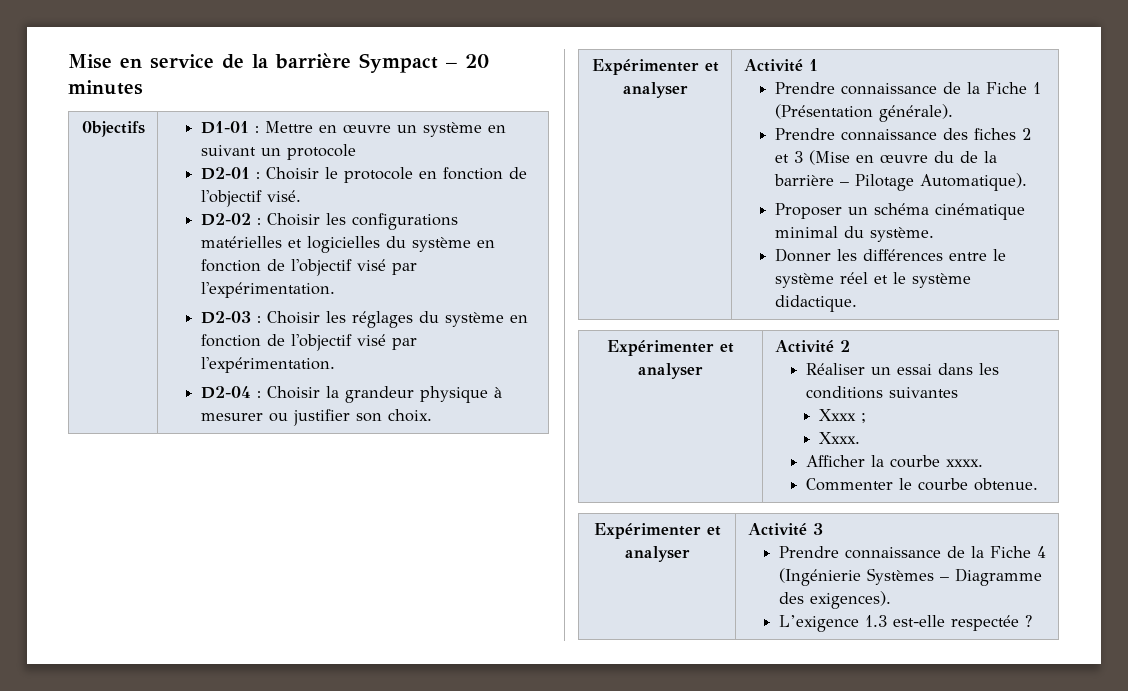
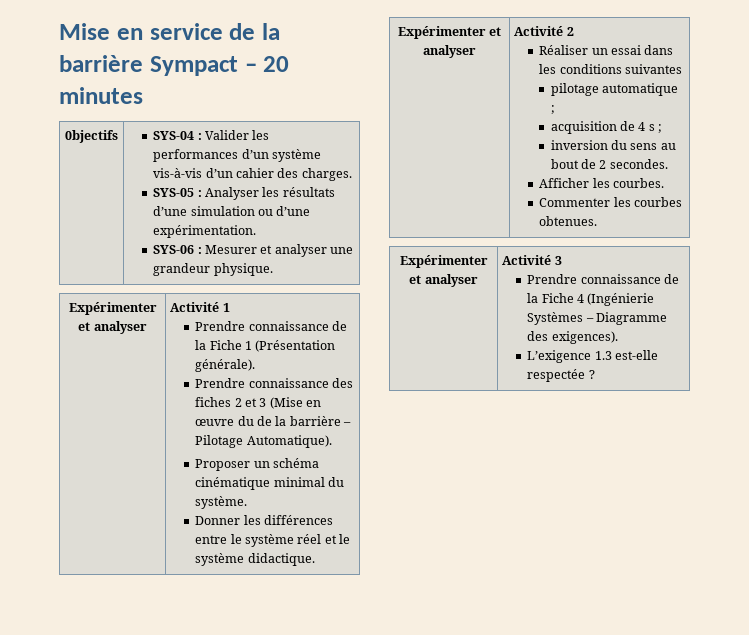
- D1-01 : Mettre en œuvre un système en suivant un protocole
- D2-01 : Choisir le protocole en fonction de l'objectif visé.
- D2-02 : Choisir les configurations matérielles et logicielles du système en fonction de l'objectif visé par l'expérimentation.
- D2-03 : Choisir les réglages du système en fonction de l'objectif visé par l'expérimentation.
- D2-04 : Choisir la grandeur physique à mesurer ou justifier son choix.
+ SYS-04 : Valider les performances d’un système vis-à-vis d’un cahier des charges.
+ SYS-05 : Analyser les résultats d’une simulation ou d’une expérimentation.
+ SYS-06 : Mesurer et analyser une grandeur physique.
  Expérimenter et analyser | Activité 2
  Réaliser un essai dans les conditions suivantes
- Xxxx ;
- Xxxx.
- Afficher la courbe xxxx.
- Commenter le courbe obtenue.
+ pilotage automatique ;
+ acquisition de 4 s ;
+ inversion du sens au bout de 2 secondes.
+ Afficher les courbes.
+ Commenter les courbes obtenues.

